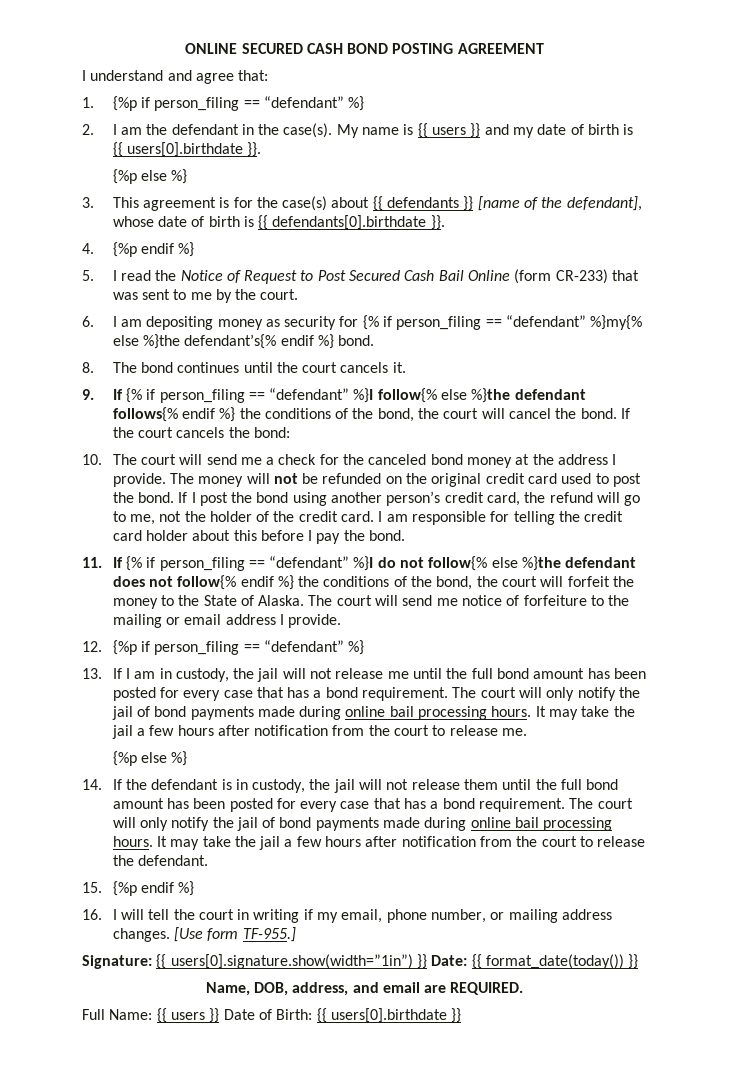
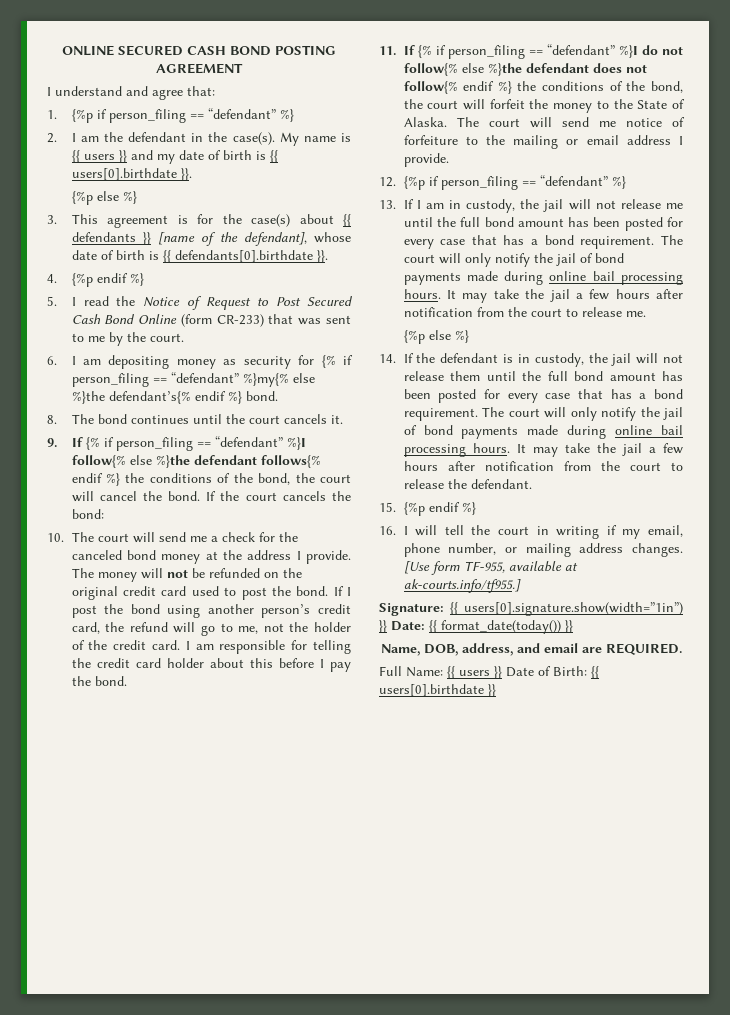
- 5. I read the Notice of Request to Post Secured Cash Bail Online (form CR-233) that was sent to me by the court.
+ 5. I read the Notice of Request to Post Secured Cash Bond Online (form CR-233) that was sent to me by the court.
- [Use form TF-955.]
+ [Use form TF-955, available at ak-courts.info/tf955.]

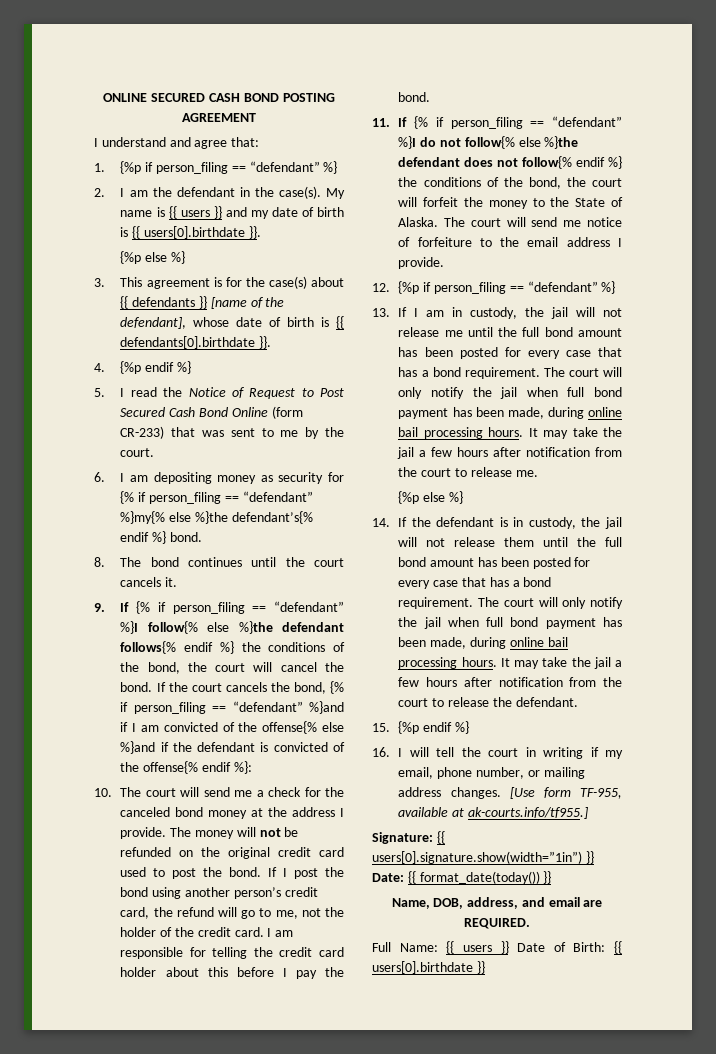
- If the court cancels the bond:
+ If the court cancels the bond, {% if person_filing == “defendant” %}and if I am convicted of the offense{% else %}and if the defendant is convicted of the offense{% endif %}:
- The court will send me notice of forfeiture to the mailing or email address I provide.
+ The court will send me notice of forfeiture to the email address I provide.
- 13. If I am in custody, the jail will not release me until the full bond amount has been posted for every case that has a bond requirement. The court will only notify the jail of bond payments made during online bail processing hours.
+ 13. If I am in custody, the jail will not release me until the full bond amount has been posted for every case that has a bond requirement. The court will only notify the jail when full bond payment has been made, during online bail processing hours.
- 14. If the defendant is in custody, the jail will not release them until the full bond amount has been posted for every case that has a bond requirement. The court will only notify the jail of bond payments made during online bail processing hours.
+ 14. If the defendant is in custody, the jail will not release them until the full bond amount has been posted for every case that has a bond requirement. The court will only notify the jail when full bond payment has been made, during online bail processing hours.

